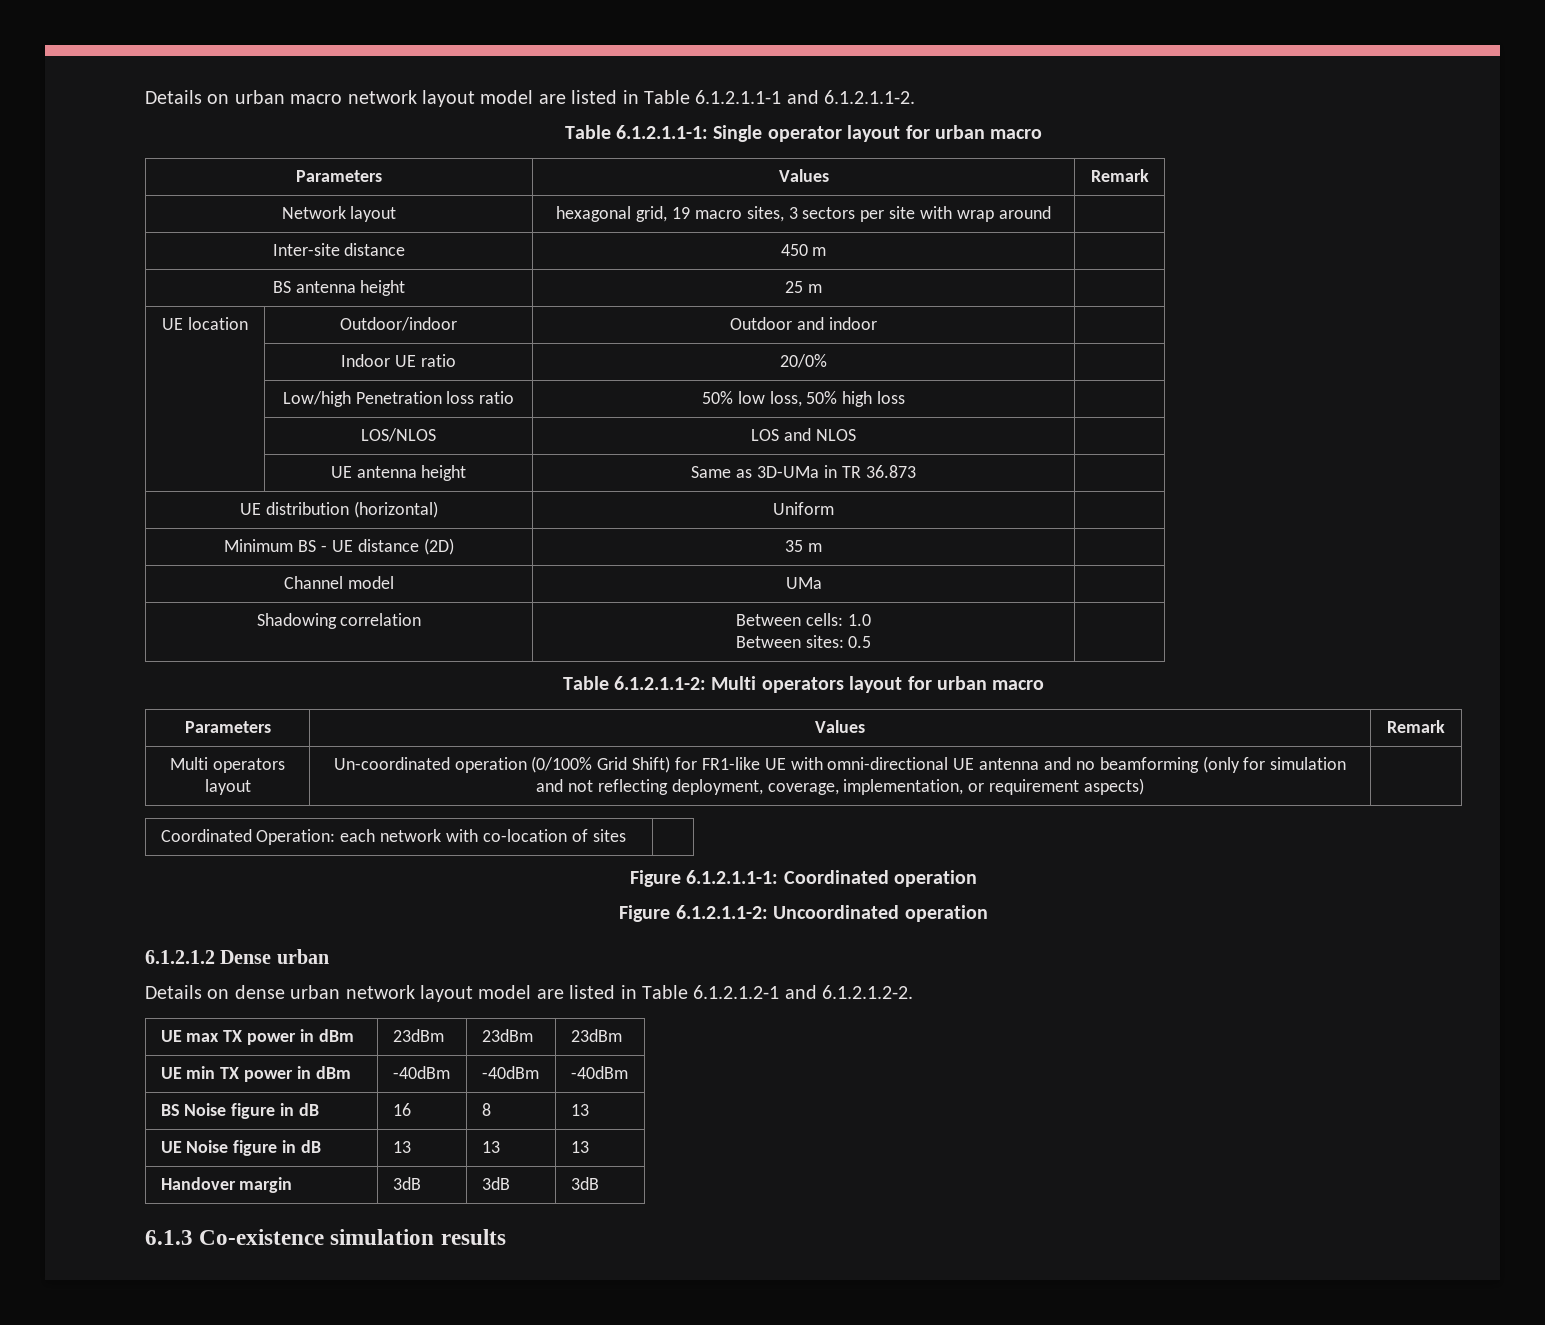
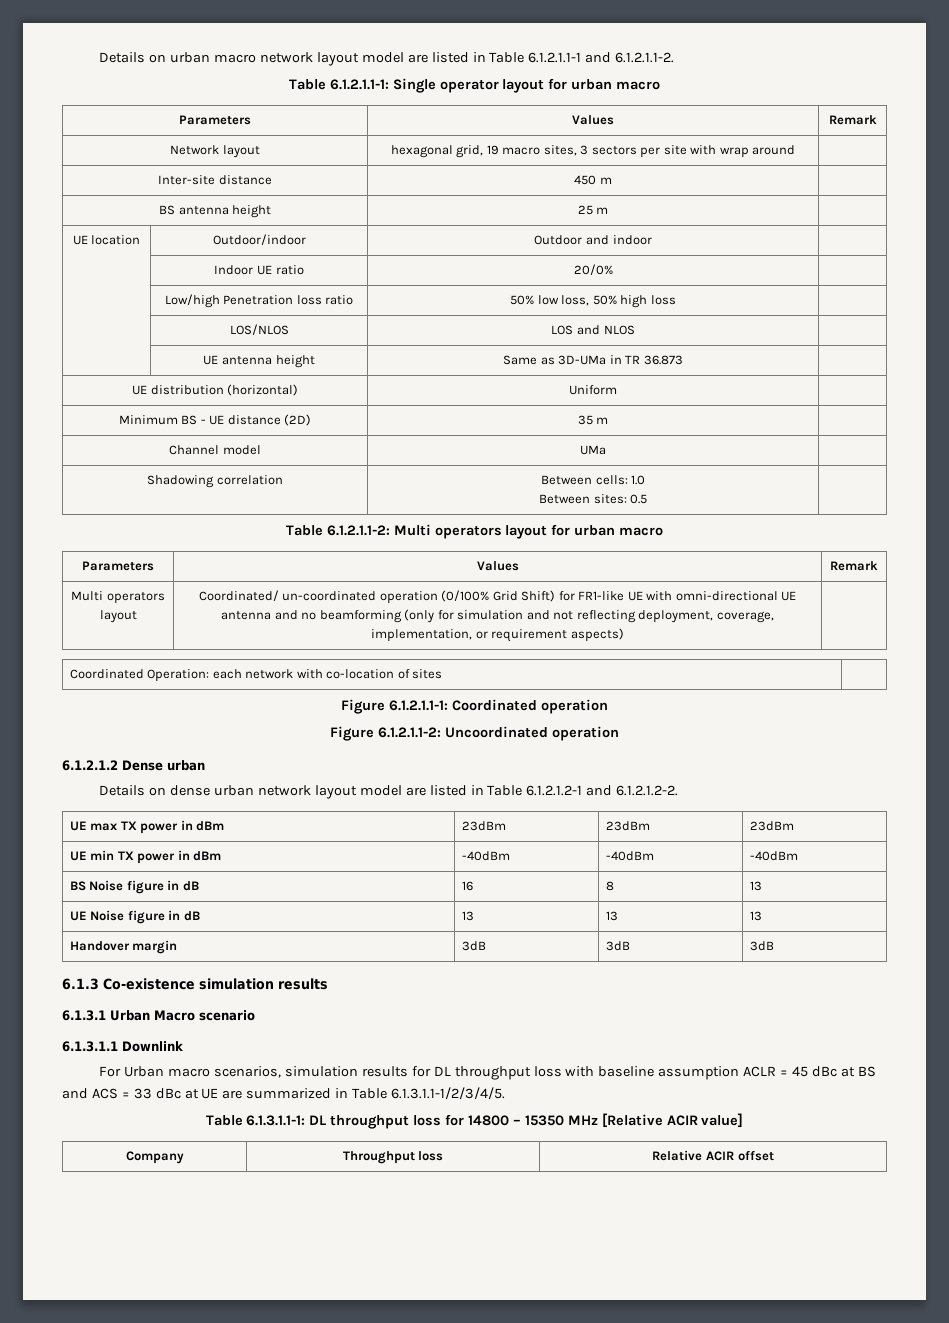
- Multi operators layout | Un-coordinated operation (0/100% Grid Shift) for FR1-like UE with omni-directional UE antenna and no beamforming (only for simulation and not reflecting deployment, coverage, implementation, or requirement aspects) |
+ Multi operators layout | Coordinated/ un-coordinated operation (0/100% Grid Shift) for FR1-like UE with omni-directional UE antenna and no beamforming (only for simulation and not reflecting deployment, coverage, implementation, or requirement aspects) |
+ 6.1.3.1 Urban Macro scenario
+ 6.1.3.1.1 Downlink
+ For Urban macro scenarios, simulation results for DL throughput loss with baseline assumption ACLR = 45 dBc at BS and ACS = 33 dBc at UE are summarized in Table 6.1.3.1.1-1/2/3/4/5.
+ Table 6.1.3.1.1-1: DL throughput loss for 14800 – 15350 MHz [Relative ACIR value]
+ Company | Throughput loss | Relative ACIR offset

